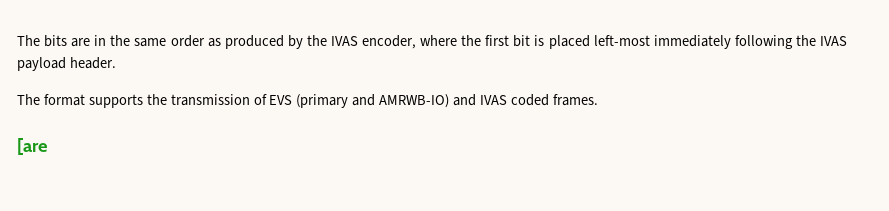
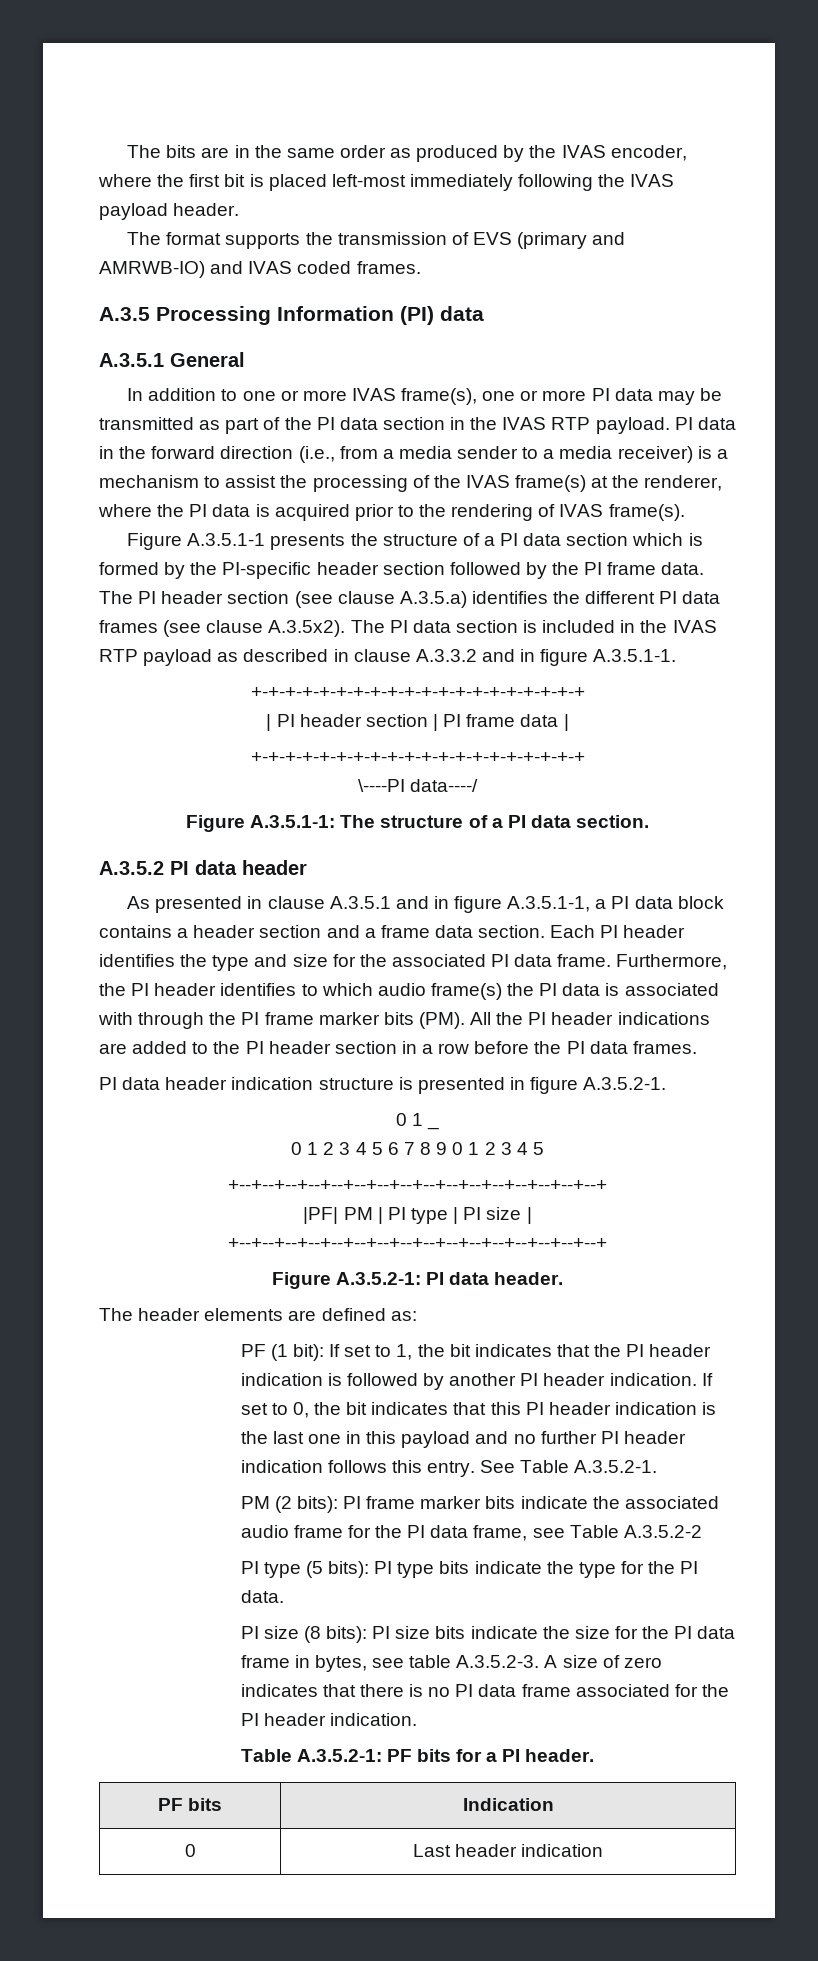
- [are
+ A.3.5 Processing Information (PI) data
+ A.3.5.1 General
+ In addition to one or more IVAS frame(s), one or more PI data may be transmitted as part of the PI data section in the IVAS RTP payload. PI data in the forward direction (i.e., from a media sender to a media receiver) is a mechanism to assist the processing of the IVAS frame(s) at the renderer, where the PI data is acquired prior to the rendering of IVAS frame(s).
+ Figure A.3.5.1-1 presents the structure of a PI data section which is formed by the PI-specific header section followed by the PI frame data. The PI header section (see clause A.3.5.a) identifies the different PI data frames (see clause A.3.5x2). The PI data section is included in the IVAS RTP payload as described in clause A.3.3.2 and in figure A.3.5.1-1.
+ +-+-+-+-+-+-+-+-+-+-+-+-+-+-+-+-+-+-+-+
+ | PI header section | PI frame data |
+ +-+-+-+-+-+-+-+-+-+-+-+-+-+-+-+-+-+-+-+
+ \----PI data----/
+ Figure A.3.5.1-1: The structure of a PI data section.
+ A.3.5.2 PI data header
+ As presented in clause A.3.5.1 and in figure A.3.5.1-1, a PI data block contains a header section and a frame data section. Each PI header identifies the type and size for the associated PI data frame. Furthermore, the PI header identifies to which audio frame(s) the PI data is associated with through the PI frame marker bits (PM). All the PI header indications are added to the PI header section in a row before the PI data frames.
+ PI data header indication structure is presented in figure A.3.5.2-1.
+ 0 1 _
+ 0 1 2 3 4 5 6 7 8 9 0 1 2 3 4 5
+ +--+--+--+--+--+--+--+--+--+--+--+--+--+--+--+--+
+ |PF| PM | PI type | PI size |
+ +--+--+--+--+--+--+--+--+--+--+--+--+--+--+--+--+
+ Figure A.3.5.2-1: PI data header.
+ The header elements are defined as:
+ PF (1 bit): If set to 1, the bit indicates that the PI header indication is followed by another PI header indication. If set to 0, the bit indicates that this PI header indication is the last one in this payload and no further PI header indication follows this entry. See Table A.3.5.2-1.
+ PM (2 bits): PI frame marker bits indicate the associated audio frame for the PI data frame, see Table A.3.5.2-2
+ PI type (5 bits): PI type bits indicate the type for the PI data.
+ PI size (8 bits): PI size bits indicate the size for the PI data frame in bytes, see table A.3.5.2-3. A size of zero indicates that there is no PI data frame associated for the PI header indication.
+ Table A.3.5.2-1: PF bits for a PI header.
+ PF bits | Indication
+ 0 | Last header indication

